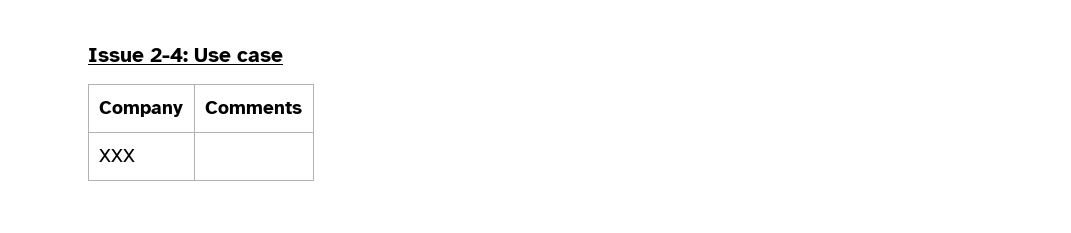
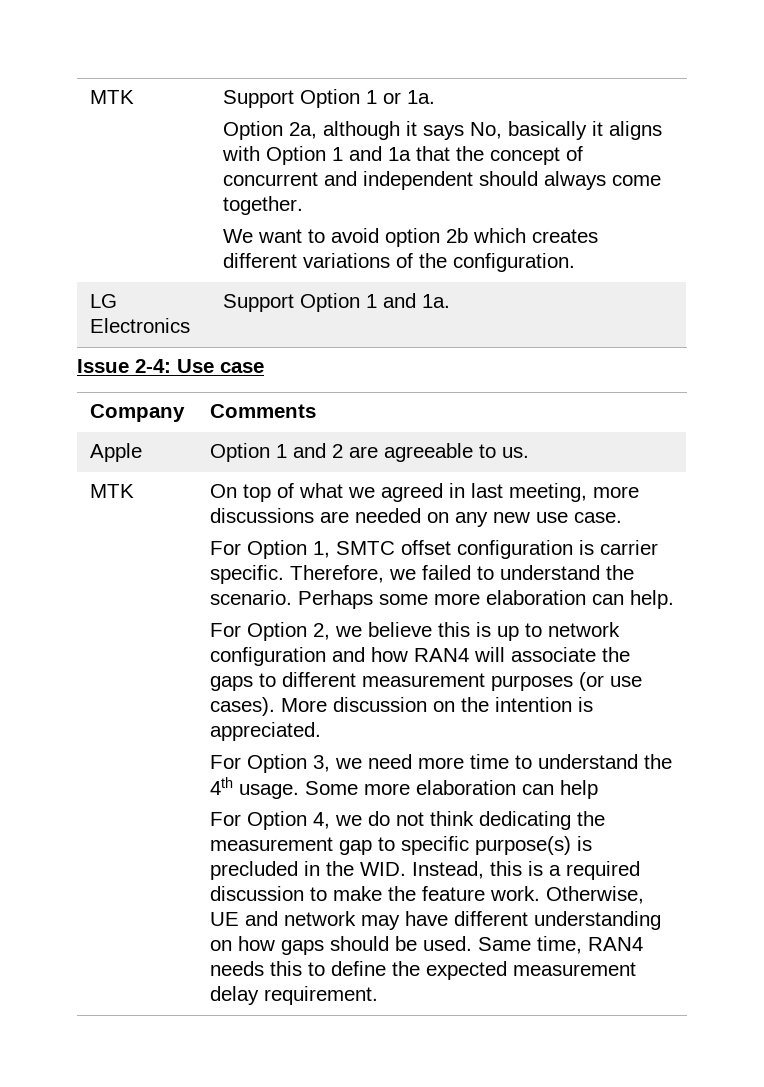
+ MTK | Support Option 1 or 1a.
+ Option 2a, although it says No, basically it aligns with Option 1 and 1a that the concept of concurrent and independent should always come together.
+ We want to avoid option 2b which creates different variations of the configuration.
+ LG Electronics | Support Option 1 and 1a.
- XXX |
+ Apple | Option 1 and 2 are agreeable to us.
+ MTK | On top of what we agreed in last meeting, more discussions are needed on any new use case.
+ For Option 1, SMTC offset configuration is carrier specific. Therefore, we failed to understand the scenario. Perhaps some more elaboration can help.
+ For Option 2, we believe this is up to network configuration and how RAN4 will associate the gaps to different measurement purposes (or use cases). More discussion on the intention is appreciated.
+ For Option 3, we need more time to understand the 4th usage. Some more elaboration can help
+ For Option 4, we do not think dedicating the measurement gap to specific purpose(s) is precluded in the WID. Instead, this is a required discussion to make the feature work. Otherwise, UE and network may have different understanding on how gaps should be used. Same time, RAN4 needs this to define the expected measurement delay requirement.

